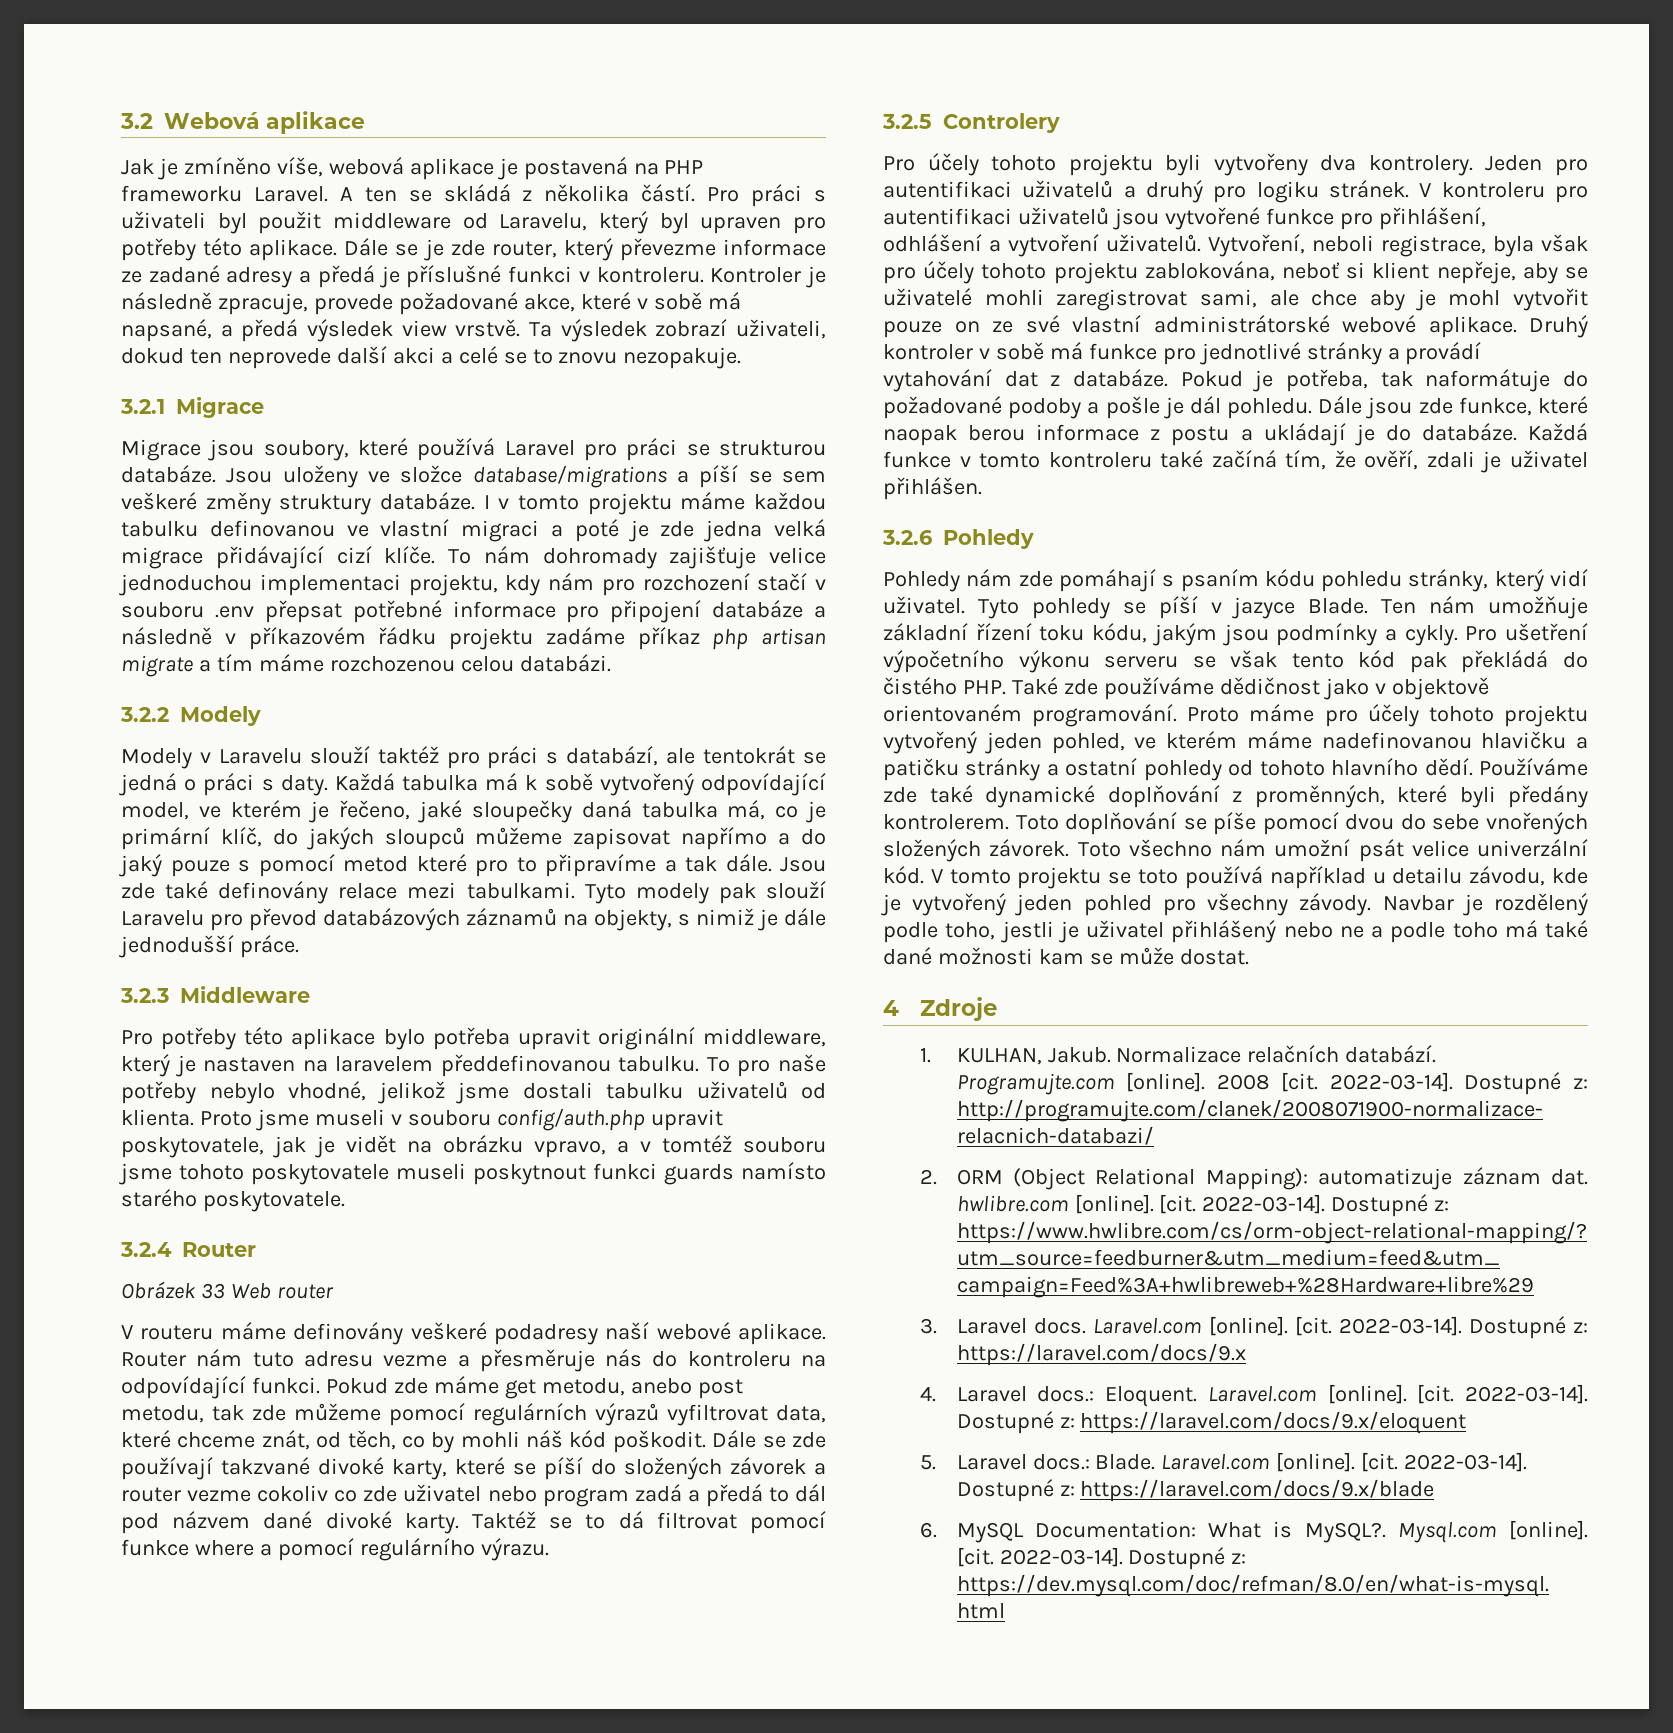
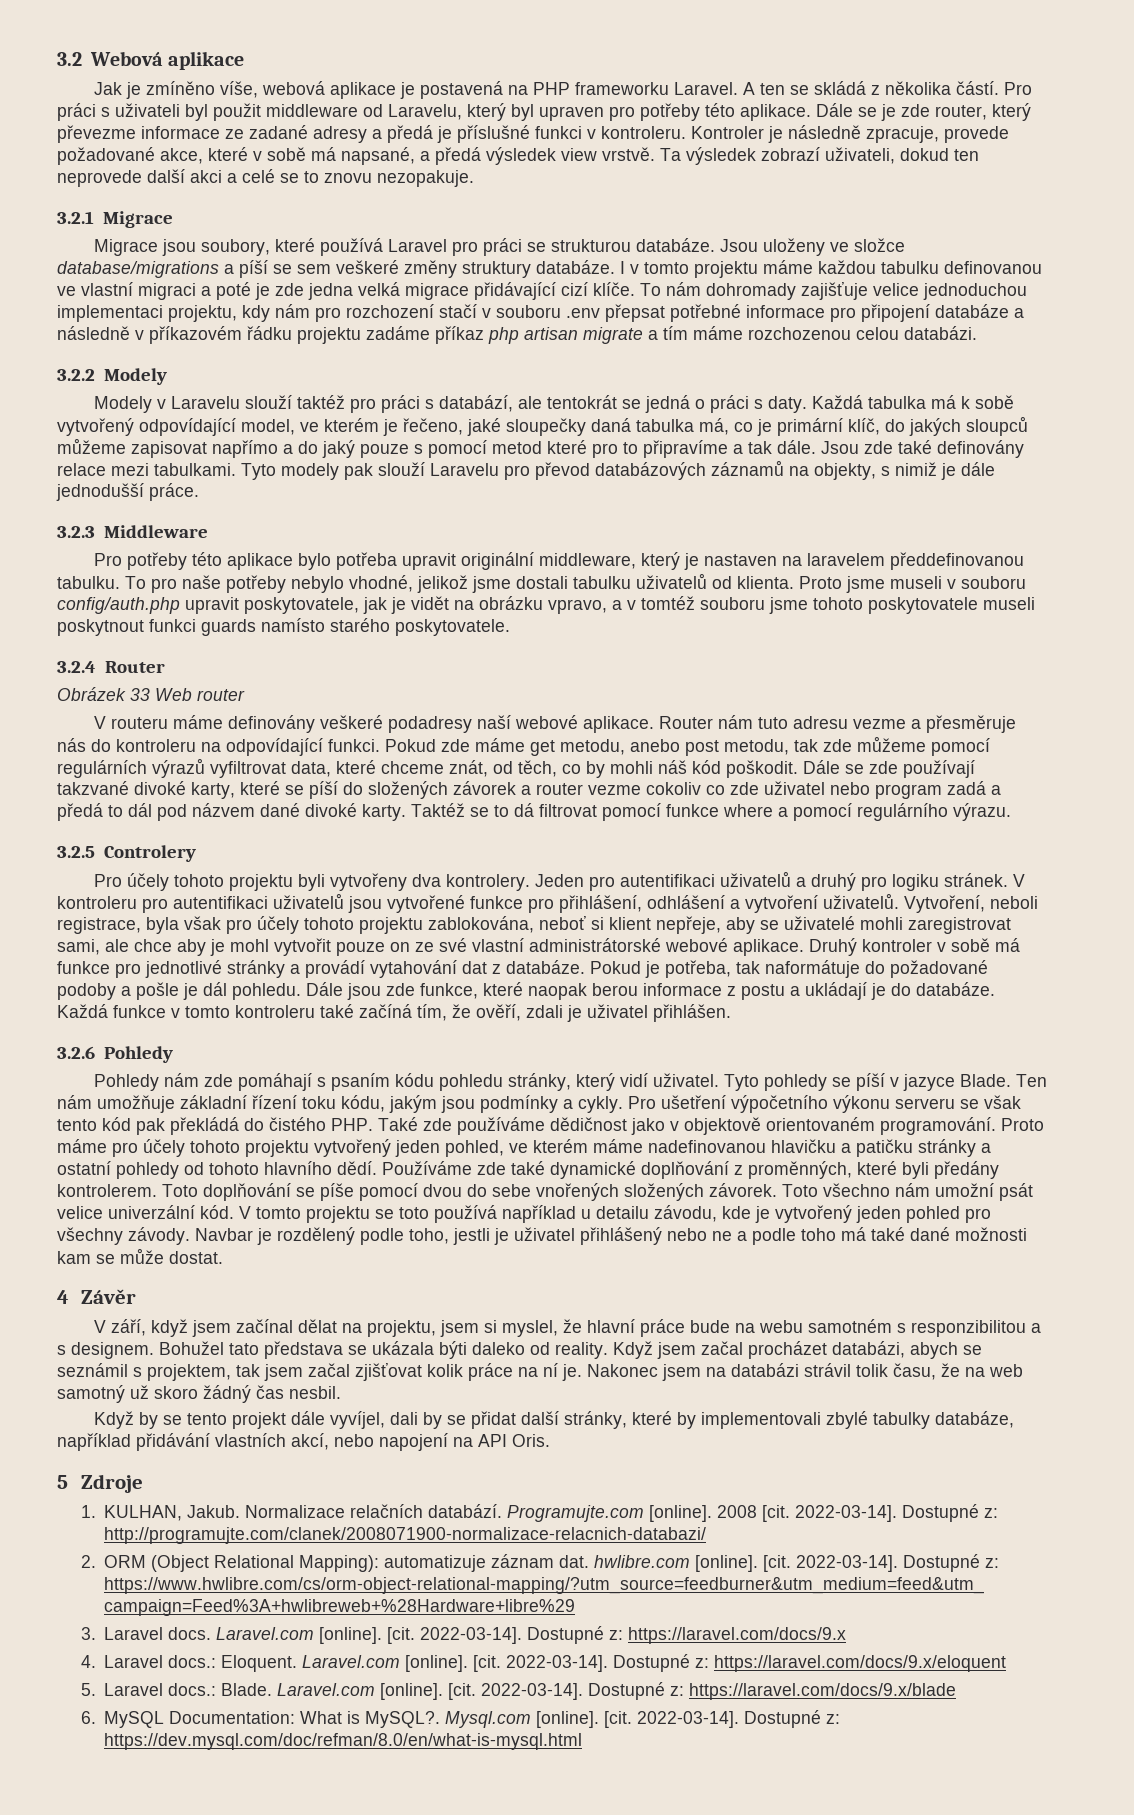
- 4 Zdroje
+ 4 Závěr
+ V září, když jsem začínal dělat na projektu, jsem si myslel, že hlavní práce bude na webu samotném s responzibilitou a s designem. Bohužel tato představa se ukázala býti daleko od reality. Když jsem začal procházet databázi, abych se seznámil s projektem, tak jsem začal zjišťovat kolik práce na ní je. Nakonec jsem na databázi strávil tolik času, že na web samotný už skoro žádný čas nesbil.
+ Když by se tento projekt dále vyvíjel, dali by se přidat další stránky, které by implementovali zbylé tabulky databáze, například přidávání vlastních akcí, nebo napojení na API Oris.
+ 5 Zdroje

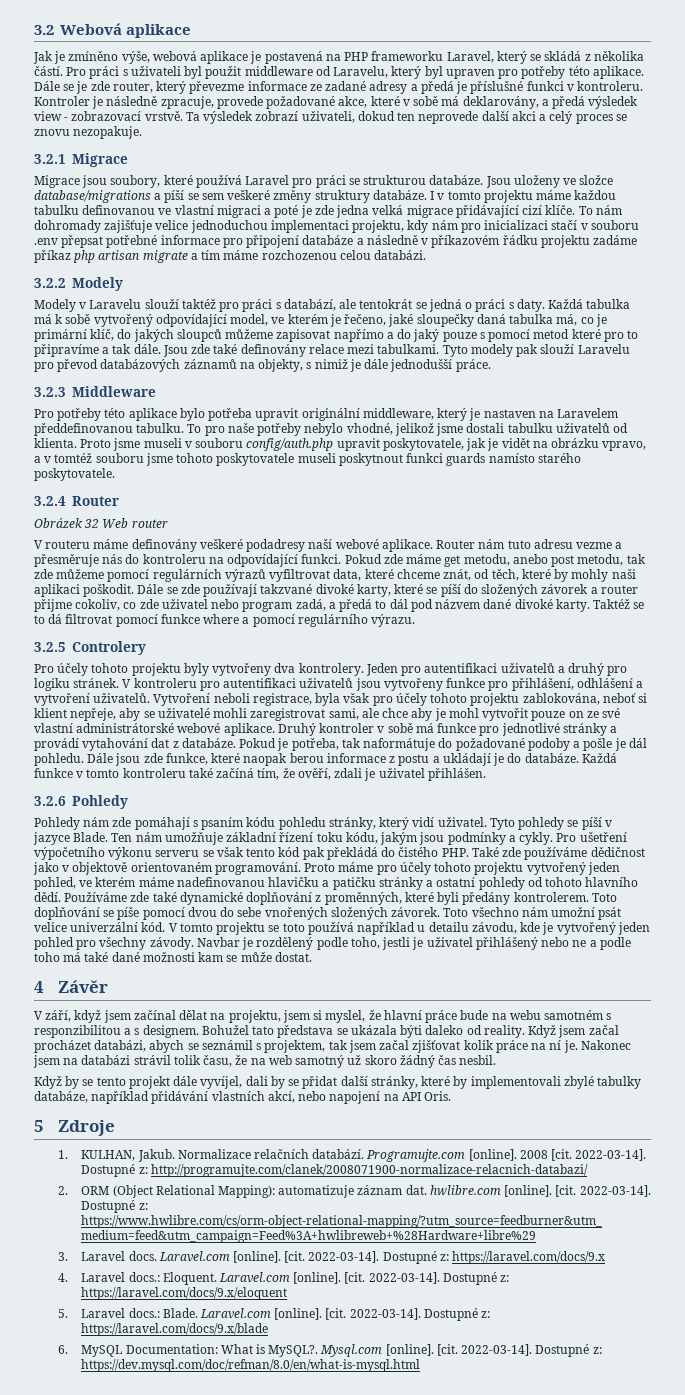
- Jak je zmíněno víše, webová aplikace je postavená na PHP frameworku Laravel. A ten se skládá z několika částí.
+ Jak je zmíněno výše, webová aplikace je postavená na PHP frameworku Laravel, který se skládá z několika částí.
- Kontroler je následně zpracuje, provede požadované akce, které v sobě má napsané, a předá výsledek view vrstvě.
+ Kontroler je následně zpracuje, provede požadované akce, které v sobě má deklarovány, a předá výsledek view - zobrazovací vrstvě.
- Ta výsledek zobrazí uživateli, dokud ten neprovede další akci a celé se to znovu nezopakuje.
+ Ta výsledek zobrazí uživateli, dokud ten neprovede další akci a celý proces se znovu nezopakuje.
- To nám dohromady zajišťuje velice jednoduchou implementaci projektu, kdy nám pro rozchození stačí v souboru .env přepsat potřebné informace pro připojení databáze a následně v příkazovém řádku projektu zadáme příkaz php artisan migrate a tím máme rozchozenou celou databázi.
+ To nám dohromady zajišťuje velice jednoduchou implementaci projektu, kdy nám pro inicializaci stačí v souboru .env přepsat potřebné informace pro připojení databáze a následně v příkazovém řádku projektu zadáme příkaz php artisan migrate a tím máme rozchozenou celou databázi.
- Pro potřeby této aplikace bylo potřeba upravit originální middleware, který je nastaven na laravelem předdefinovanou tabulku.
+ Pro potřeby této aplikace bylo potřeba upravit originální middleware, který je nastaven na Laravelem předdefinovanou tabulku.
- Obrázek 33 Web router
+ Obrázek 32 Web router
- Pokud zde máme get metodu, anebo post metodu, tak zde můžeme pomocí regulárních výrazů vyfiltrovat data, které chceme znát, od těch, co by mohli náš kód poškodit.
+ Pokud zde máme get metodu, anebo post metodu, tak zde můžeme pomocí regulárních výrazů vyfiltrovat data, které chceme znát, od těch, které by mohly naši aplikaci poškodit.
- Dále se zde používají takzvané divoké karty, které se píší do složených závorek a router vezme cokoliv co zde uživatel nebo program zadá a předá to dál pod názvem dané divoké karty.
+ Dále se zde používají takzvané divoké karty, které se píší do složených závorek a router přijme cokoliv, co zde uživatel nebo program zadá, a předá to dál pod názvem dané divoké karty.
- Pro účely tohoto projektu byli vytvořeny dva kontrolery.
+ Pro účely tohoto projektu byly vytvořeny dva kontrolery.
- V kontroleru pro autentifikaci uživatelů jsou vytvořené funkce pro přihlášení, odhlášení a vytvoření uživatelů.
+ V kontroleru pro autentifikaci uživatelů jsou vytvořeny funkce pro přihlášení, odhlášení a vytvoření uživatelů.
- Vytvoření, neboli registrace, byla však pro účely tohoto projektu zablokována, neboť si klient nepřeje, aby se uživatelé mohli zaregistrovat sami, ale chce aby je mohl vytvořit pouze on ze své vlastní administrátorské webové aplikace.
+ Vytvoření neboli registrace, byla však pro účely tohoto projektu zablokována, neboť si klient nepřeje, aby se uživatelé mohli zaregistrovat sami, ale chce aby je mohl vytvořit pouze on ze své vlastní administrátorské webové aplikace.

